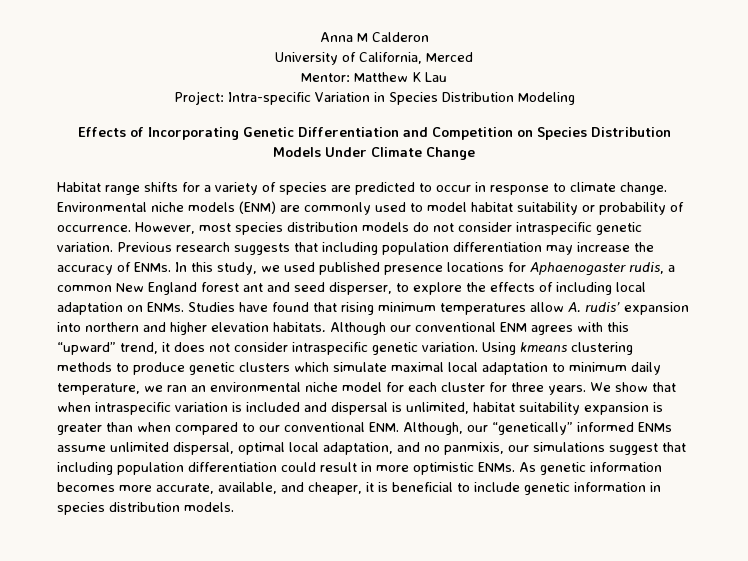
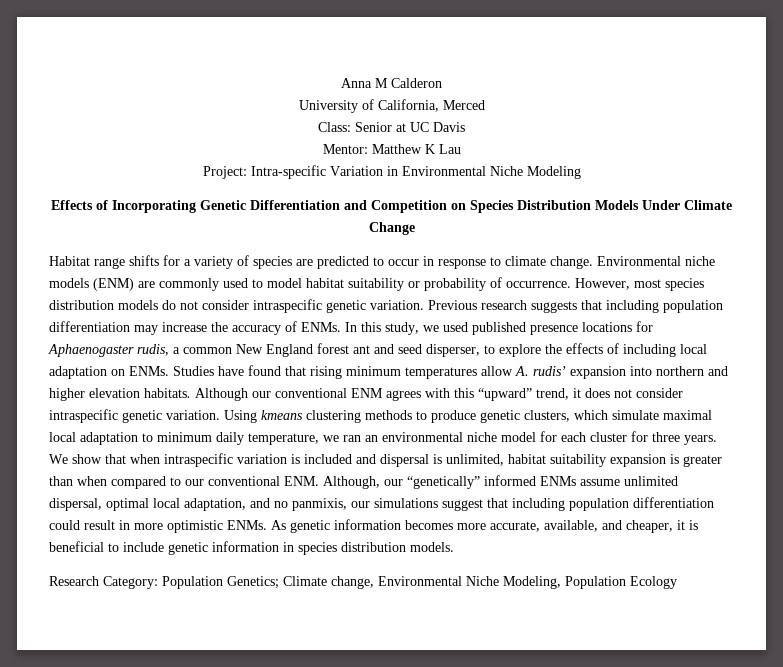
+ Class: Senior at UC Davis
- Project: Intra-specific Variation in Species Distribution Modeling
+ Project: Intra-specific Variation in Environmental Niche Modeling
- Using kmeans clustering methods to produce genetic clusters which simulate maximal local adaptation to minimum daily temperature, we ran an environmental niche model for each cluster for three years.
+ Using kmeans clustering methods to produce genetic clusters, which simulate maximal local adaptation to minimum daily temperature, we ran an environmental niche model for each cluster for three years.
+ Research Category: Population Genetics; Climate change, Environmental Niche Modeling, Population Ecology

